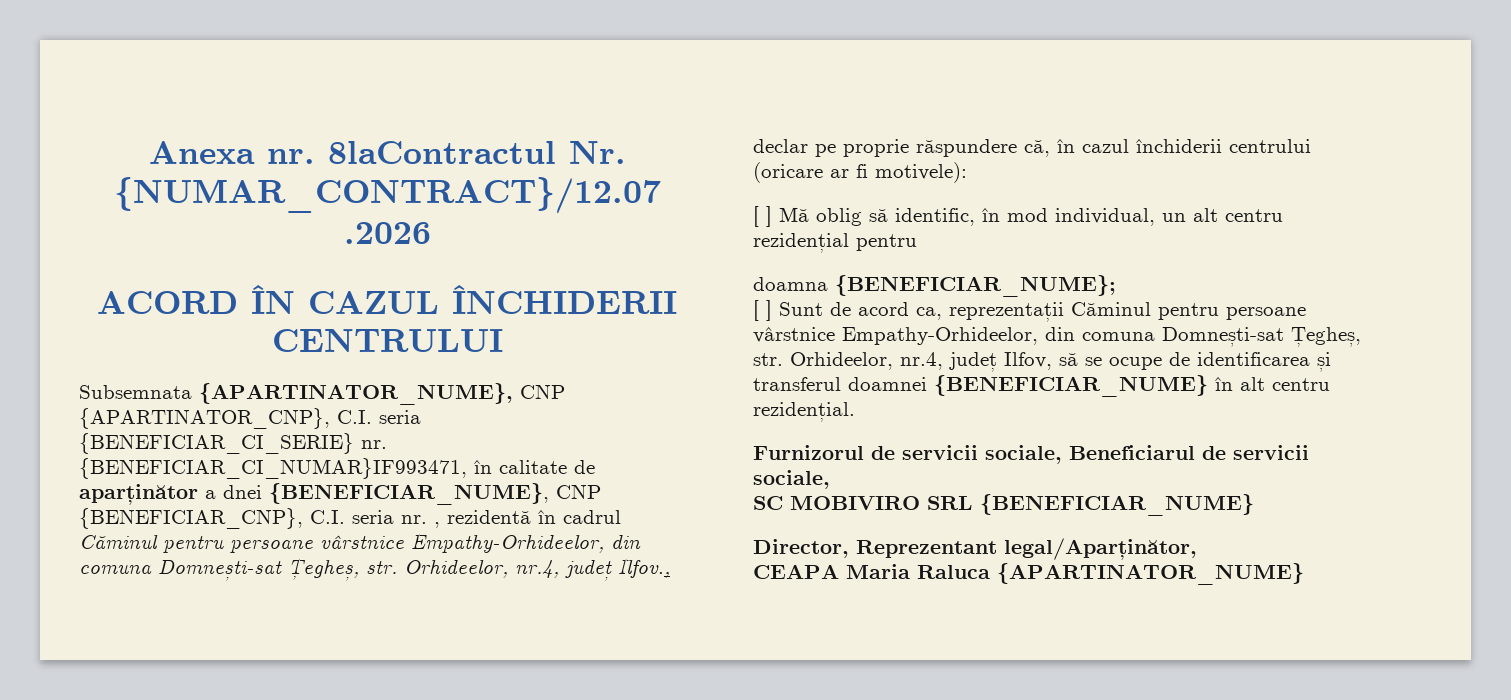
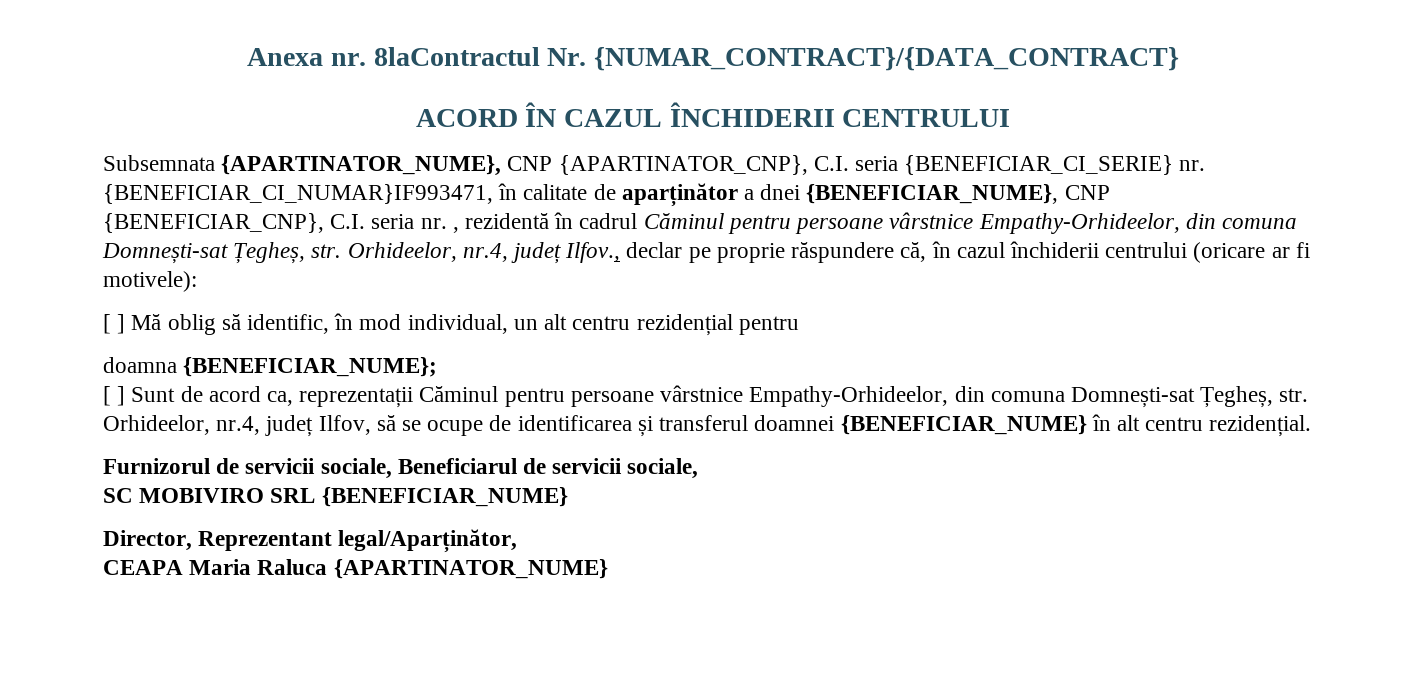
- Anexa nr. 8laContractul Nr. {NUMAR_CONTRACT}/12.07 .2026
+ Anexa nr. 8laContractul Nr. {NUMAR_CONTRACT}/{DATA_CONTRACT}

